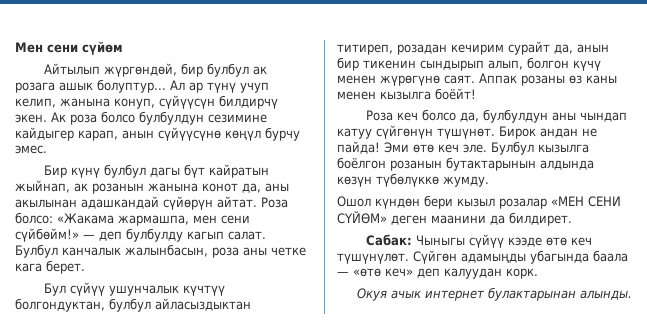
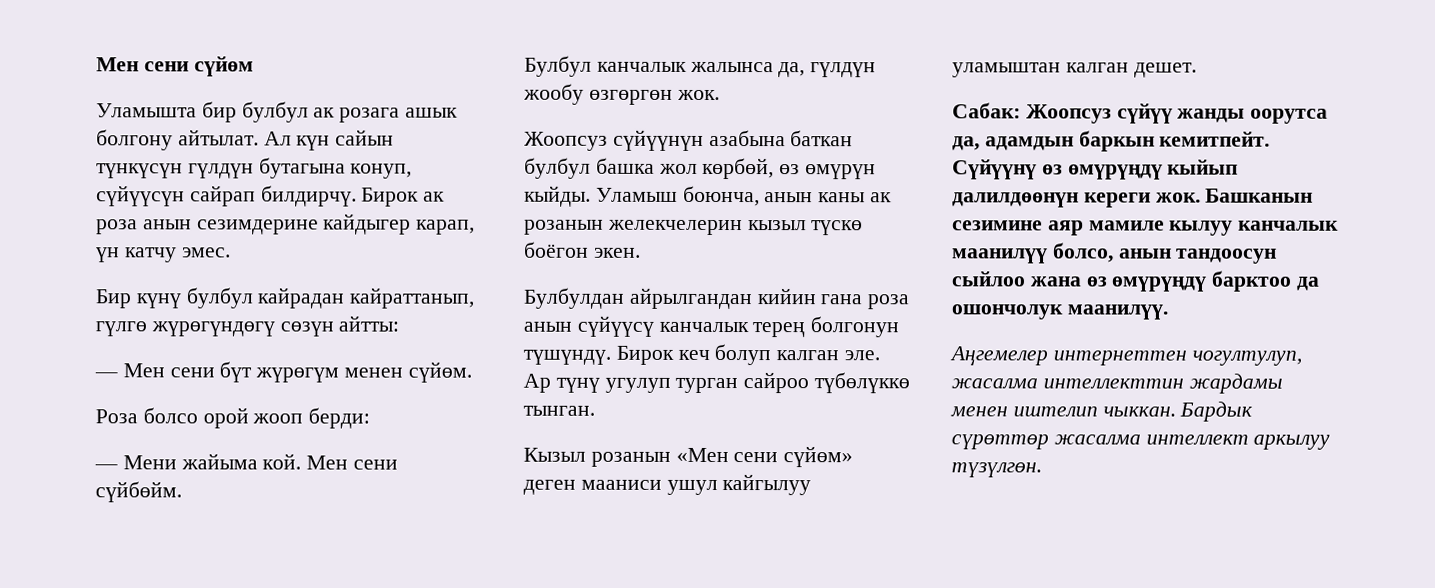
- Айтылып жүргөндөй, бир булбул ак розага ашык болуптур... Ал ар түнү учуп келип, жанына конуп, сүйүүсүн билдирчү экен. Ак роза болсо булбулдун сезимине кайдыгер карап, анын сүйүүсүнө көңүл бурчу эмес.
- Бир күнү булбул дагы бүт кайратын жыйнап, ак розанын жанына конот да, аны акылынан адашкандай сүйөрүн айтат. Роза болсо: «Жакама жармашпа, мен сени сүйбөйм!» — деп булбулду кагып салат. Булбул канчалык жалынбасын, роза аны четке кага берет.
- Бул сүйүү ушунчалык күчтүү болгондуктан, булбул айласыздыктан титиреп, розадан кечирим сурайт да, анын бир тикенин сындырып алып, болгон күчү менен жүрөгүнө саят. Аппак розаны өз каны менен кызылга боёйт!
- Роза кеч болсо да, булбулдун аны чындап катуу сүйгөнүн түшүнөт. Бирок андан не пайда! Эми өтө кеч эле. Булбул кызылга боёлгон розанын бутактарынын алдында көзүн түбөлүккө жумду.
- Ошол күндөн бери кызыл розалар «МЕН СЕНИ СҮЙӨМ» деген маанини да билдирет.
- Сабак: Чыныгы сүйүү кээде өтө кеч түшүнүлөт. Сүйгөн адамыңды убагында баала — «өтө кеч» деп калуудан корк.
- Окуя ачык интернет булактарынан алынды.
+ Уламышта бир булбул ак розага ашык болгону айтылат. Ал күн сайын түнкүсүн гүлдүн бутагына конуп, сүйүүсүн сайрап билдирчү. Бирок ак роза анын сезимдерине кайдыгер карап, үн катчу эмес.
+ Бир күнү булбул кайрадан кайраттанып, гүлгө жүрөгүндөгү сөзүн айтты:
+ — Мен сени бүт жүрөгүм менен сүйөм.
+ Роза болсо орой жооп берди:
+ — Мени жайыма кой. Мен сени сүйбөйм.
+ Булбул канчалык жалынса да, гүлдүн жообу өзгөргөн жок.
+ Жоопсуз сүйүүнүн азабына баткан булбул башка жол көрбөй, өз өмүрүн кыйды. Уламыш боюнча, анын каны ак розанын желекчелерин кызыл түскө боёгон экен.
+ Булбулдан айрылгандан кийин гана роза анын сүйүүсү канчалык терең болгонун түшүндү. Бирок кеч болуп калган эле. Ар түнү угулуп турган сайроо түбөлүккө тынган.
+ Кызыл розанын «Мен сени сүйөм» деген мааниси ушул кайгылуу уламыштан калган дешет.
+ Сабак: Жоопсуз сүйүү жанды оорутса да, адамдын баркын кемитпейт. Сүйүүнү өз өмүрүңдү кыйып далилдөөнүн кереги жок. Башканын сезимине аяр мамиле кылуу канчалык маанилүү болсо, анын тандоосун сыйлоо жана өз өмүрүңдү барктоо да ошончолук маанилүү.
+ Аңгемелер интернеттен чогултулуп, жасалма интеллекттин жардамы менен иштелип чыккан. Бардык сүрөттөр жасалма интеллект аркылуу түзүлгөн.

